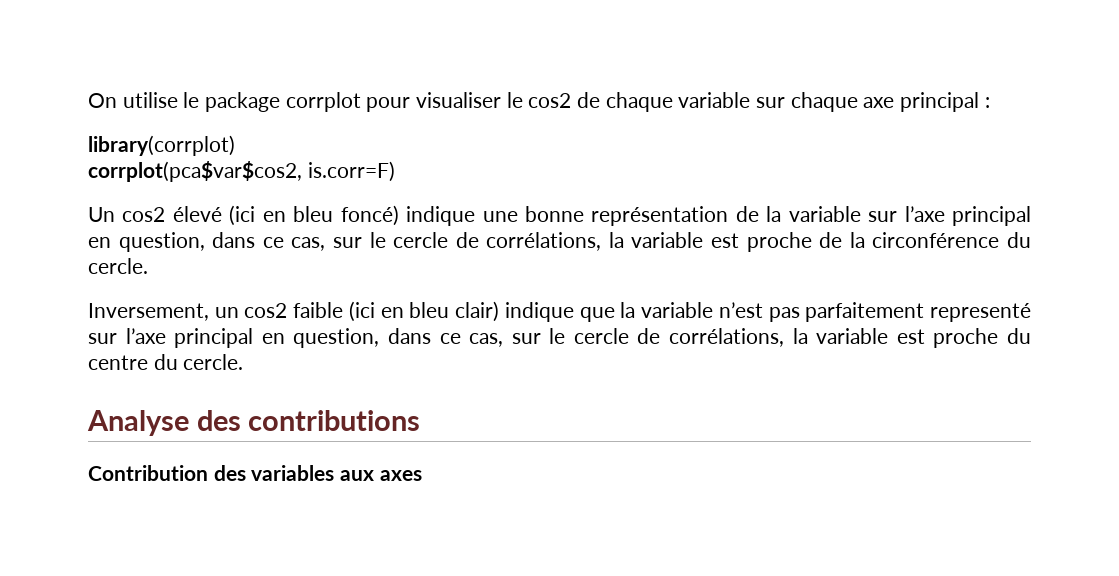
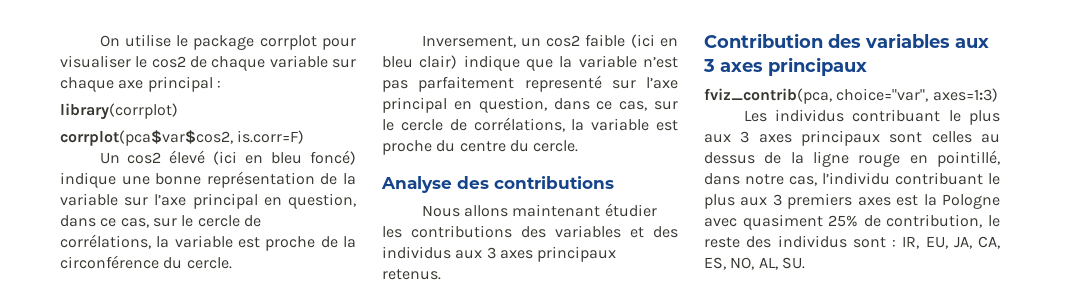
- Contribution des variables aux axes
+ Nous allons maintenant étudier les contributions des variables et des individus aux 3 axes principaux retenus.
+ Contribution des variables aux 3 axes principaux
+ fviz_contrib(pca, choice="var", axes=1:3)
+ Les individus contribuant le plus aux 3 axes principaux sont celles au dessus de la ligne rouge en pointillé, dans notre cas, l’individu contribuant le plus aux 3 premiers axes est la Pologne avec quasiment 25% de contribution, le reste des individus sont : IR, EU, JA, CA, ES, NO, AL, SU.

